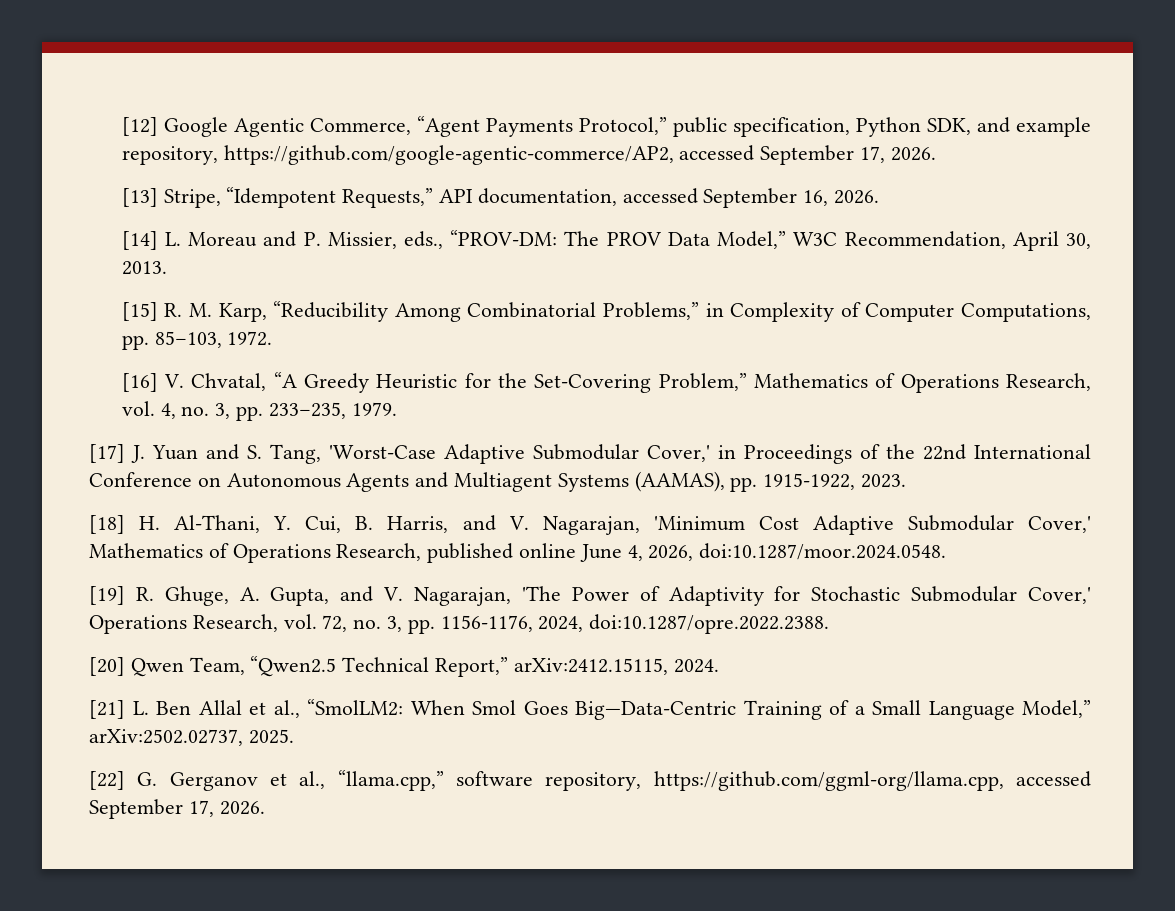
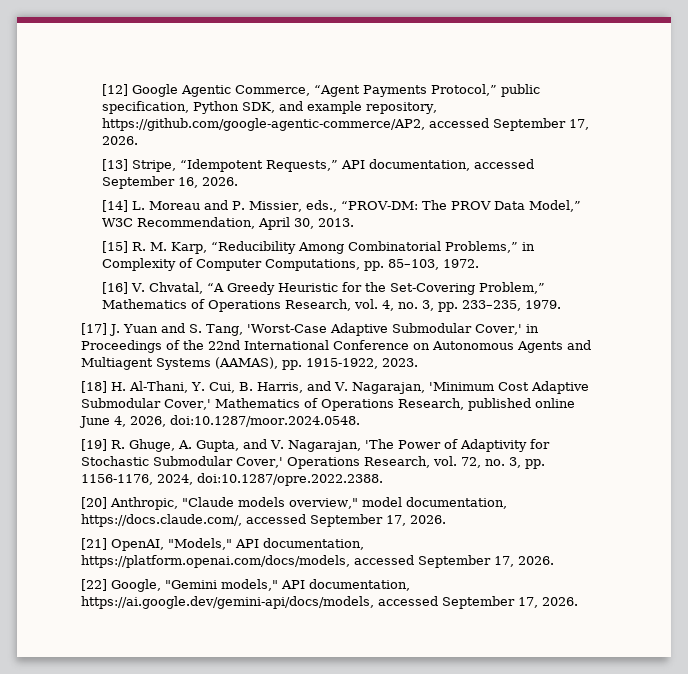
- [20] Qwen Team, “Qwen2.5 Technical Report,” arXiv:2412.15115, 2024.
- [21] L. Ben Allal et al., “SmolLM2: When Smol Goes Big—Data-Centric Training of a Small Language Model,” arXiv:2502.02737, 2025.
- [22] G. Gerganov et al., “llama.cpp,” software repository, https://github.com/ggml-org/llama.cpp, accessed September 17, 2026.
+ [20] Anthropic, "Claude models overview," model documentation, https://docs.claude.com/, accessed September 17, 2026.
+ [21] OpenAI, "Models," API documentation, https://platform.openai.com/docs/models, accessed September 17, 2026.
+ [22] Google, "Gemini models," API documentation, https://ai.google.dev/gemini-api/docs/models, accessed September 17, 2026.

